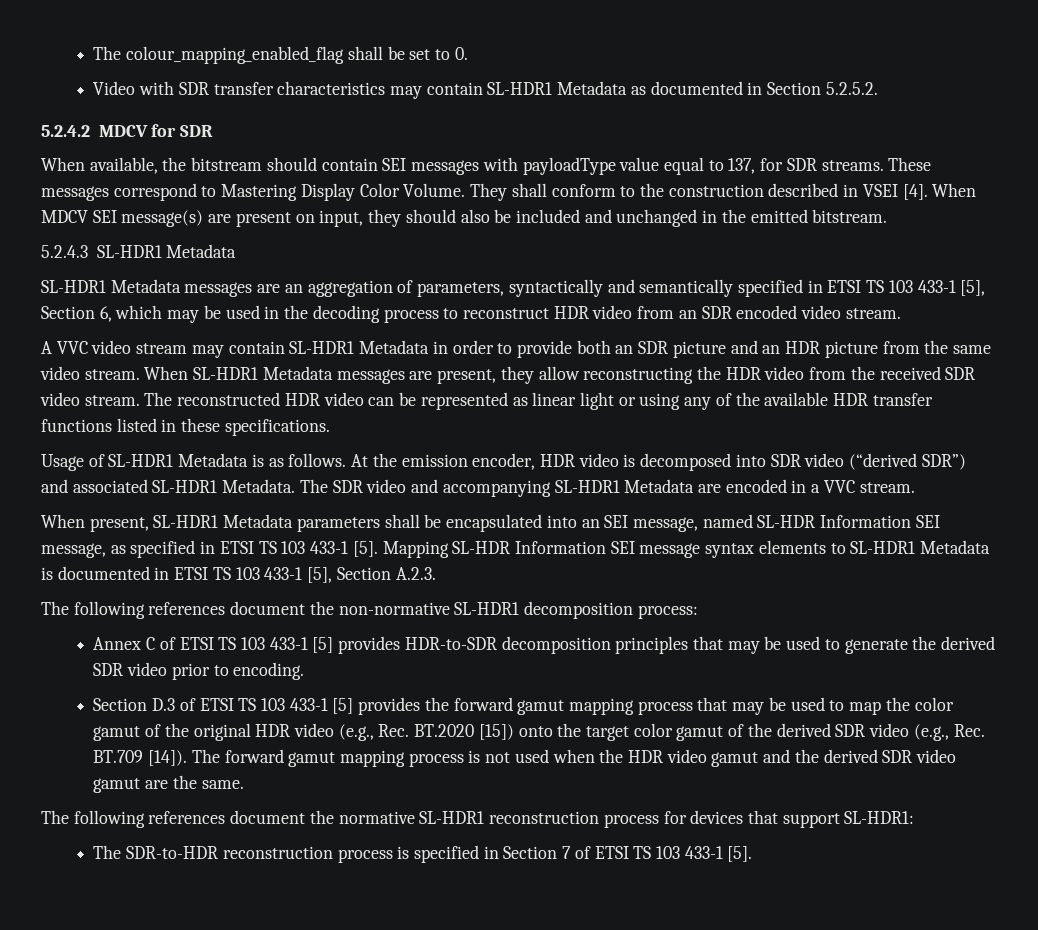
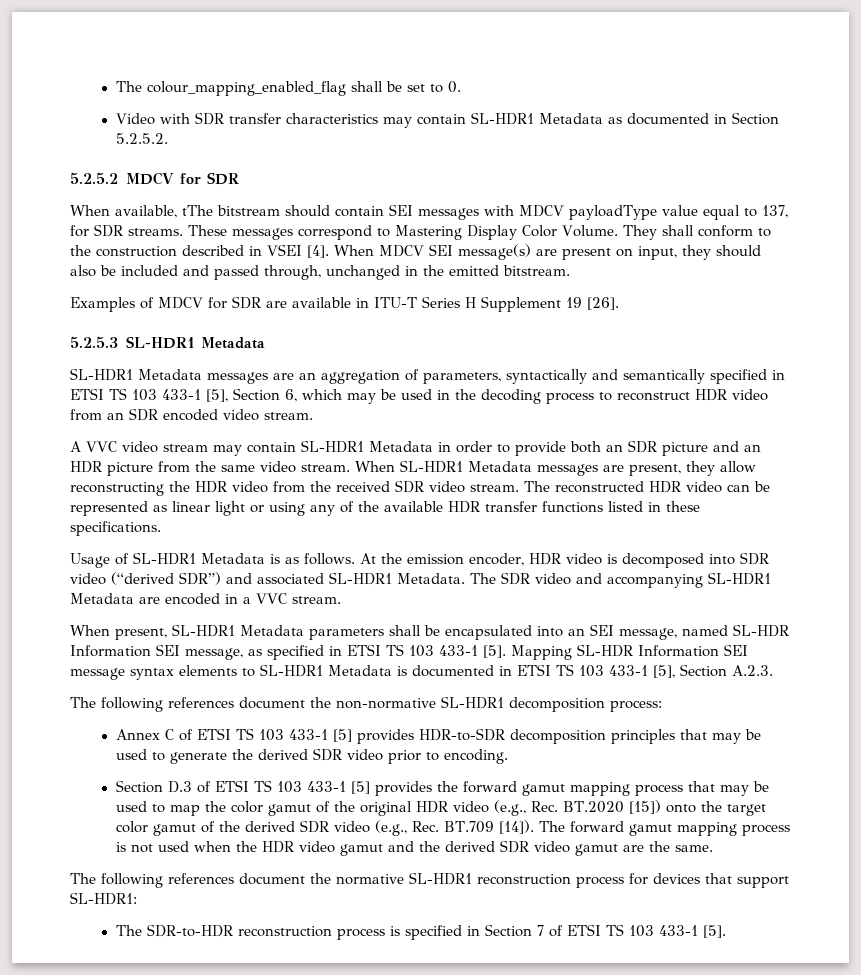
- 5.2.4.2 MDCV for SDR
+ 5.2.5.2 MDCV for SDR
- When available, the bitstream should contain SEI messages with payloadType value equal to 137, for SDR streams.
+ When available, tThe bitstream should contain SEI messages with MDCV payloadType value equal to 137, for SDR streams.
- When MDCV SEI message(s) are present on input, they should also be included and unchanged in the emitted bitstream.
+ When MDCV SEI message(s) are present on input, they should also be included and passed through, unchanged in the emitted bitstream.
- 5.2.4.3 SL-HDR1 Metadata
+ Examples of MDCV for SDR are available in ITU-T Series H Supplement 19 [26].
+ 5.2.5.3 SL-HDR1 Metadata

